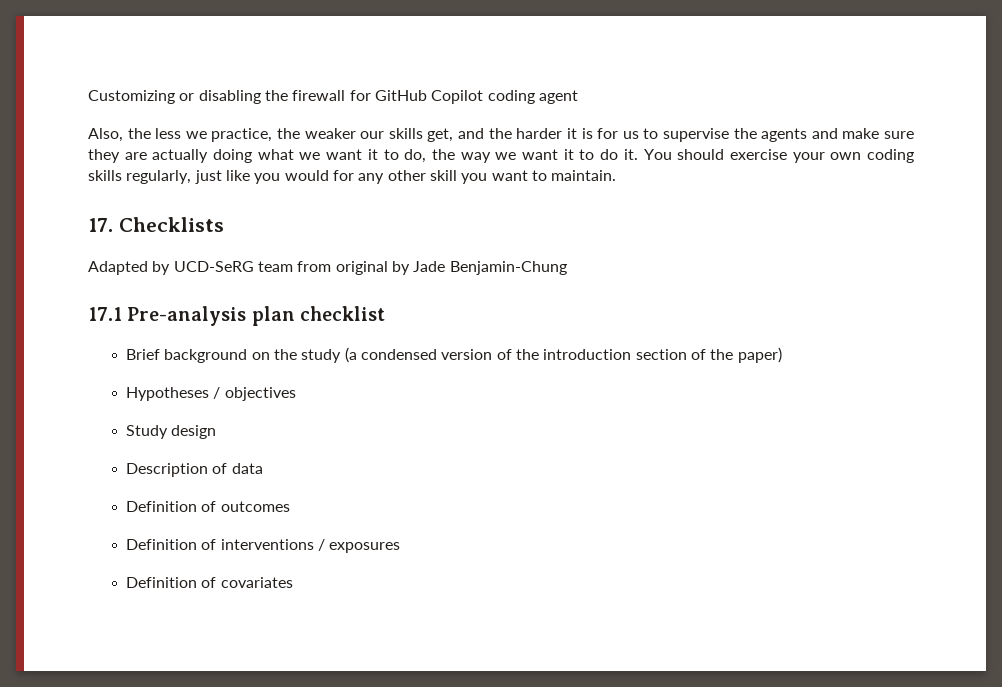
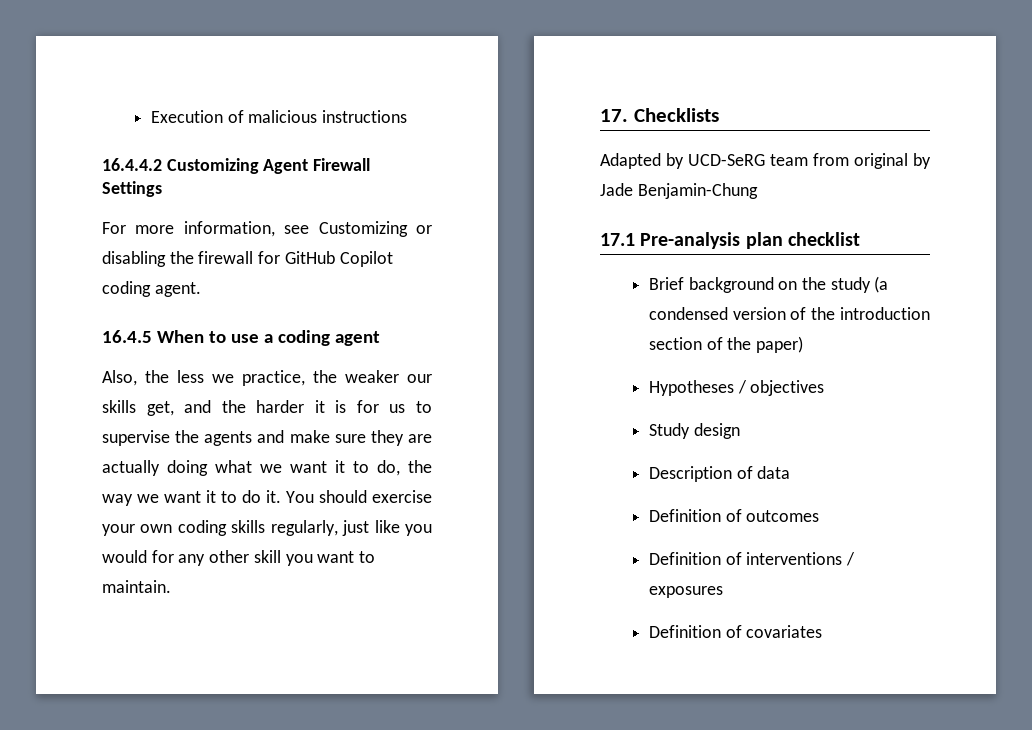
- Customizing or disabling the firewall for GitHub Copilot coding agent
+ Execution of malicious instructions
+ 16.4.4.2 Customizing Agent Firewall Settings
+ For more information, see Customizing or disabling the firewall for GitHub Copilot coding agent.
+ 16.4.5 When to use a coding agent

